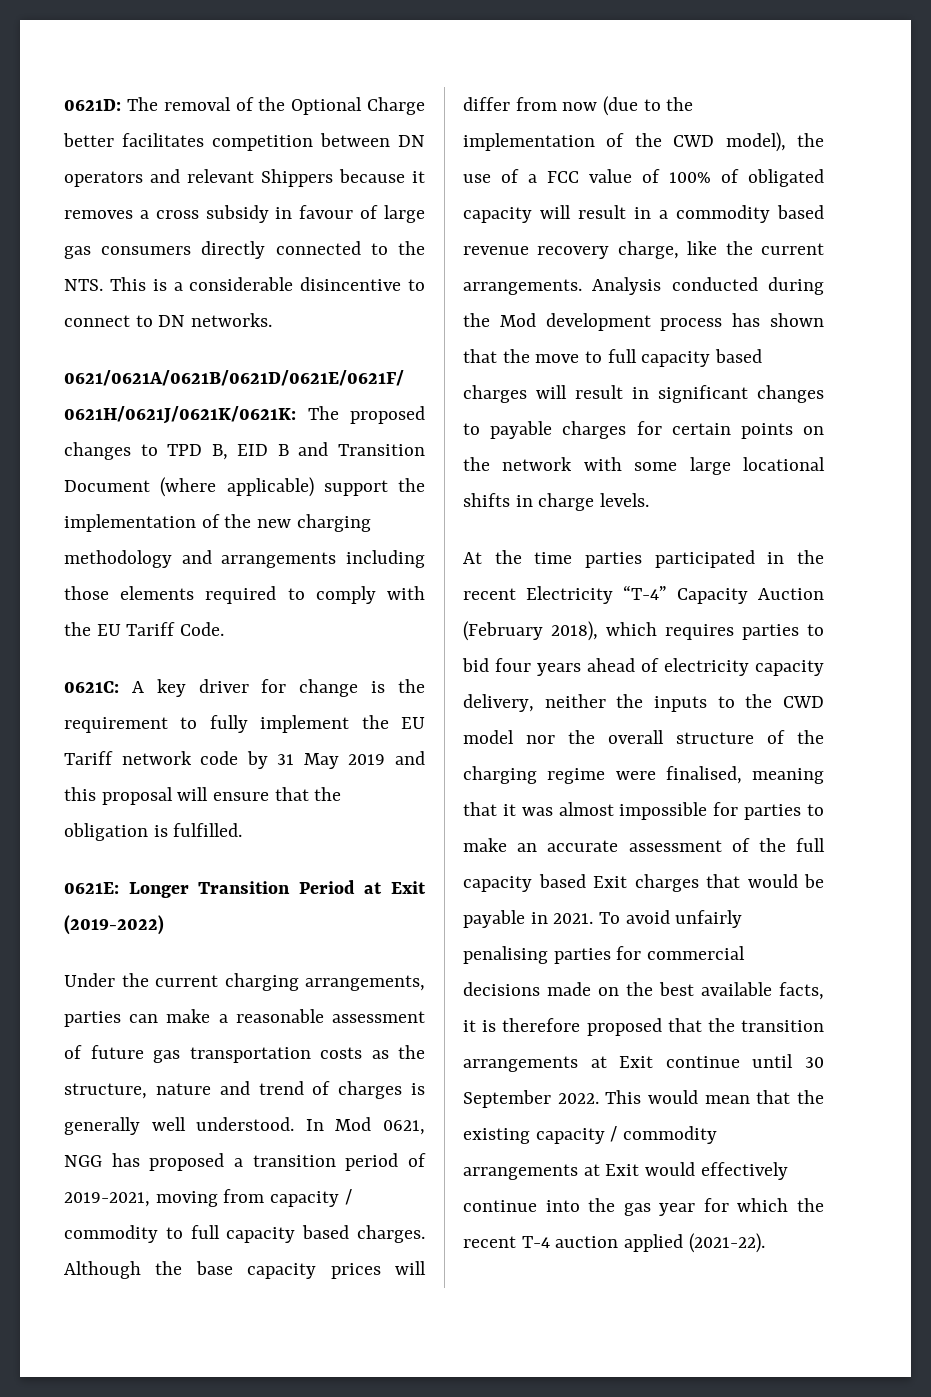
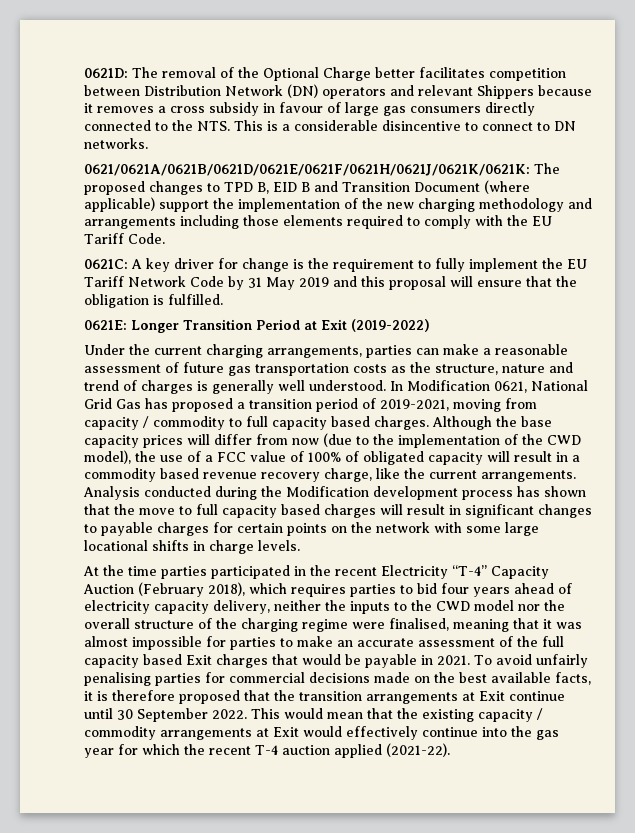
- 0621D: The removal of the Optional Charge better facilitates competition between DN operators and relevant Shippers because it removes a cross subsidy in favour of large gas consumers directly connected to the NTS. This is a considerable disincentive to connect to DN networks.
+ 0621D: The removal of the Optional Charge better facilitates competition between Distribution Network (DN) operators and relevant Shippers because it removes a cross subsidy in favour of large gas consumers directly connected to the NTS. This is a considerable disincentive to connect to DN networks.
- 0621C: A key driver for change is the requirement to fully implement the EU Tariff network code by 31 May 2019 and this proposal will ensure that the obligation is fulfilled.
+ 0621C: A key driver for change is the requirement to fully implement the EU Tariff Network Code by 31 May 2019 and this proposal will ensure that the obligation is fulfilled.
- In Mod 0621, NGG has proposed a transition period of 2019-2021, moving from capacity / commodity to full capacity based charges.
+ In Modification 0621, National Grid Gas has proposed a transition period of 2019-2021, moving from capacity / commodity to full capacity based charges.
- Analysis conducted during the Mod development process has shown that the move to full capacity based charges will result in significant changes to payable charges for certain points on the network with some large locational shifts in charge levels.
+ Analysis conducted during the Modification development process has shown that the move to full capacity based charges will result in significant changes to payable charges for certain points on the network with some large locational shifts in charge levels.

